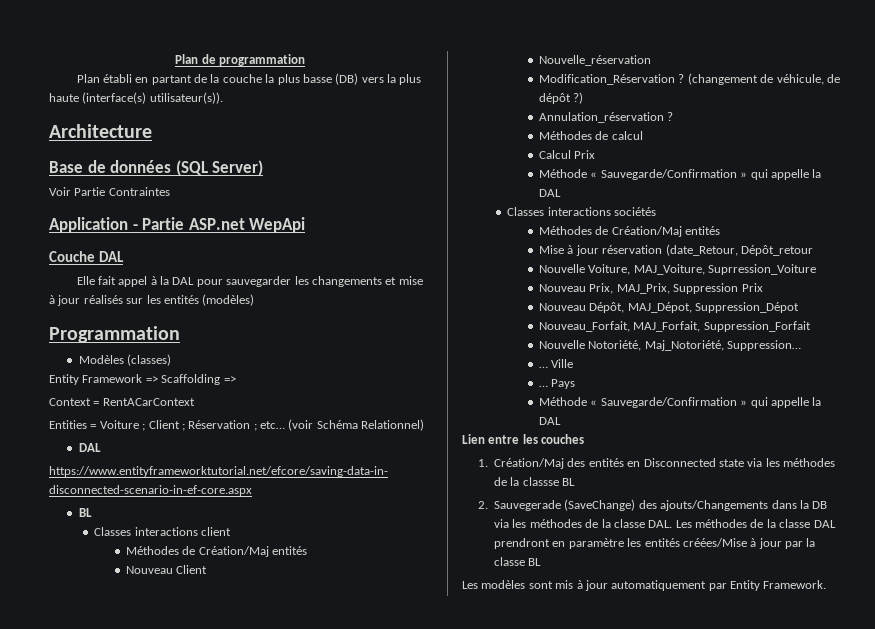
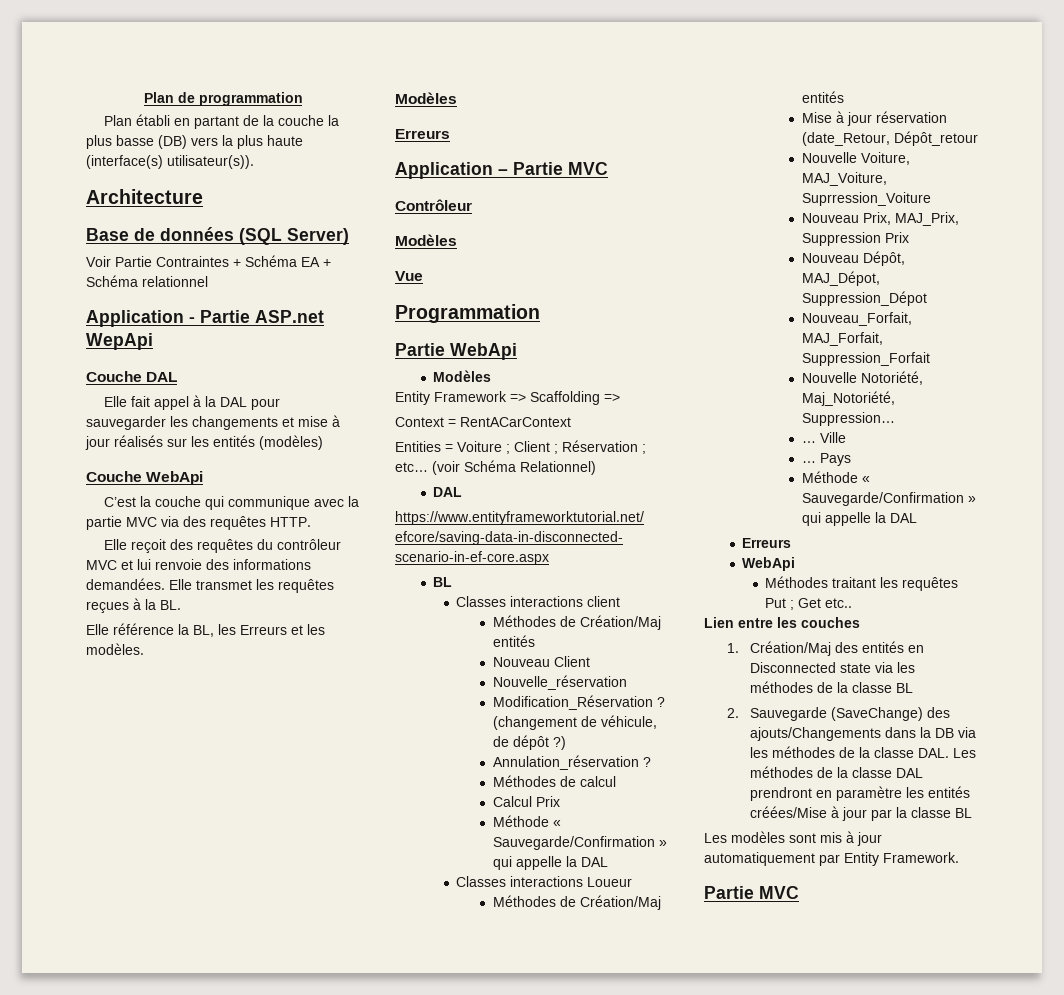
- Voir Partie Contraintes
+ Voir Partie Contraintes + Schéma EA + Schéma relationnel
+ Couche WebApi
+ C’est la couche qui communique avec la partie MVC via des requêtes HTTP.
+ Elle reçoit des requêtes du contrôleur MVC et lui renvoie des informations demandées. Elle transmet les requêtes reçues à la BL.
+ Elle référence la BL, les Erreurs et les modèles.
+ Modèles
+ Erreurs
+ Application – Partie MVC
+ Contrôleur
+ Modèles
+ Vue
- Modèles (classes)
+ Partie WebApi
+ Modèles
- Classes interactions sociétés
+ Classes interactions Loueur
  Pays
  Méthode « Sauvegarde/Confirmation » qui appelle la DAL
+ Erreurs
+ WebApi
+ Méthodes traitant les requêtes Put ; Get etc..
- 1. Création/Maj des entités en Disconnected state via les méthodes de la classse BL
+ 1. Création/Maj des entités en Disconnected state via les méthodes de la classe BL
- 2. Sauvegerade (SaveChange) des ajouts/Changements dans la DB via les méthodes de la classe DAL. Les méthodes de la classe DAL prendront en paramètre les entités créées/Mise à jour par la classe BL
+ 2. Sauvegarde (SaveChange) des ajouts/Changements dans la DB via les méthodes de la classe DAL. Les méthodes de la classe DAL prendront en paramètre les entités créées/Mise à jour par la classe BL
  Les modèles sont mis à jour automatiquement par Entity Framework.
+ Partie MVC

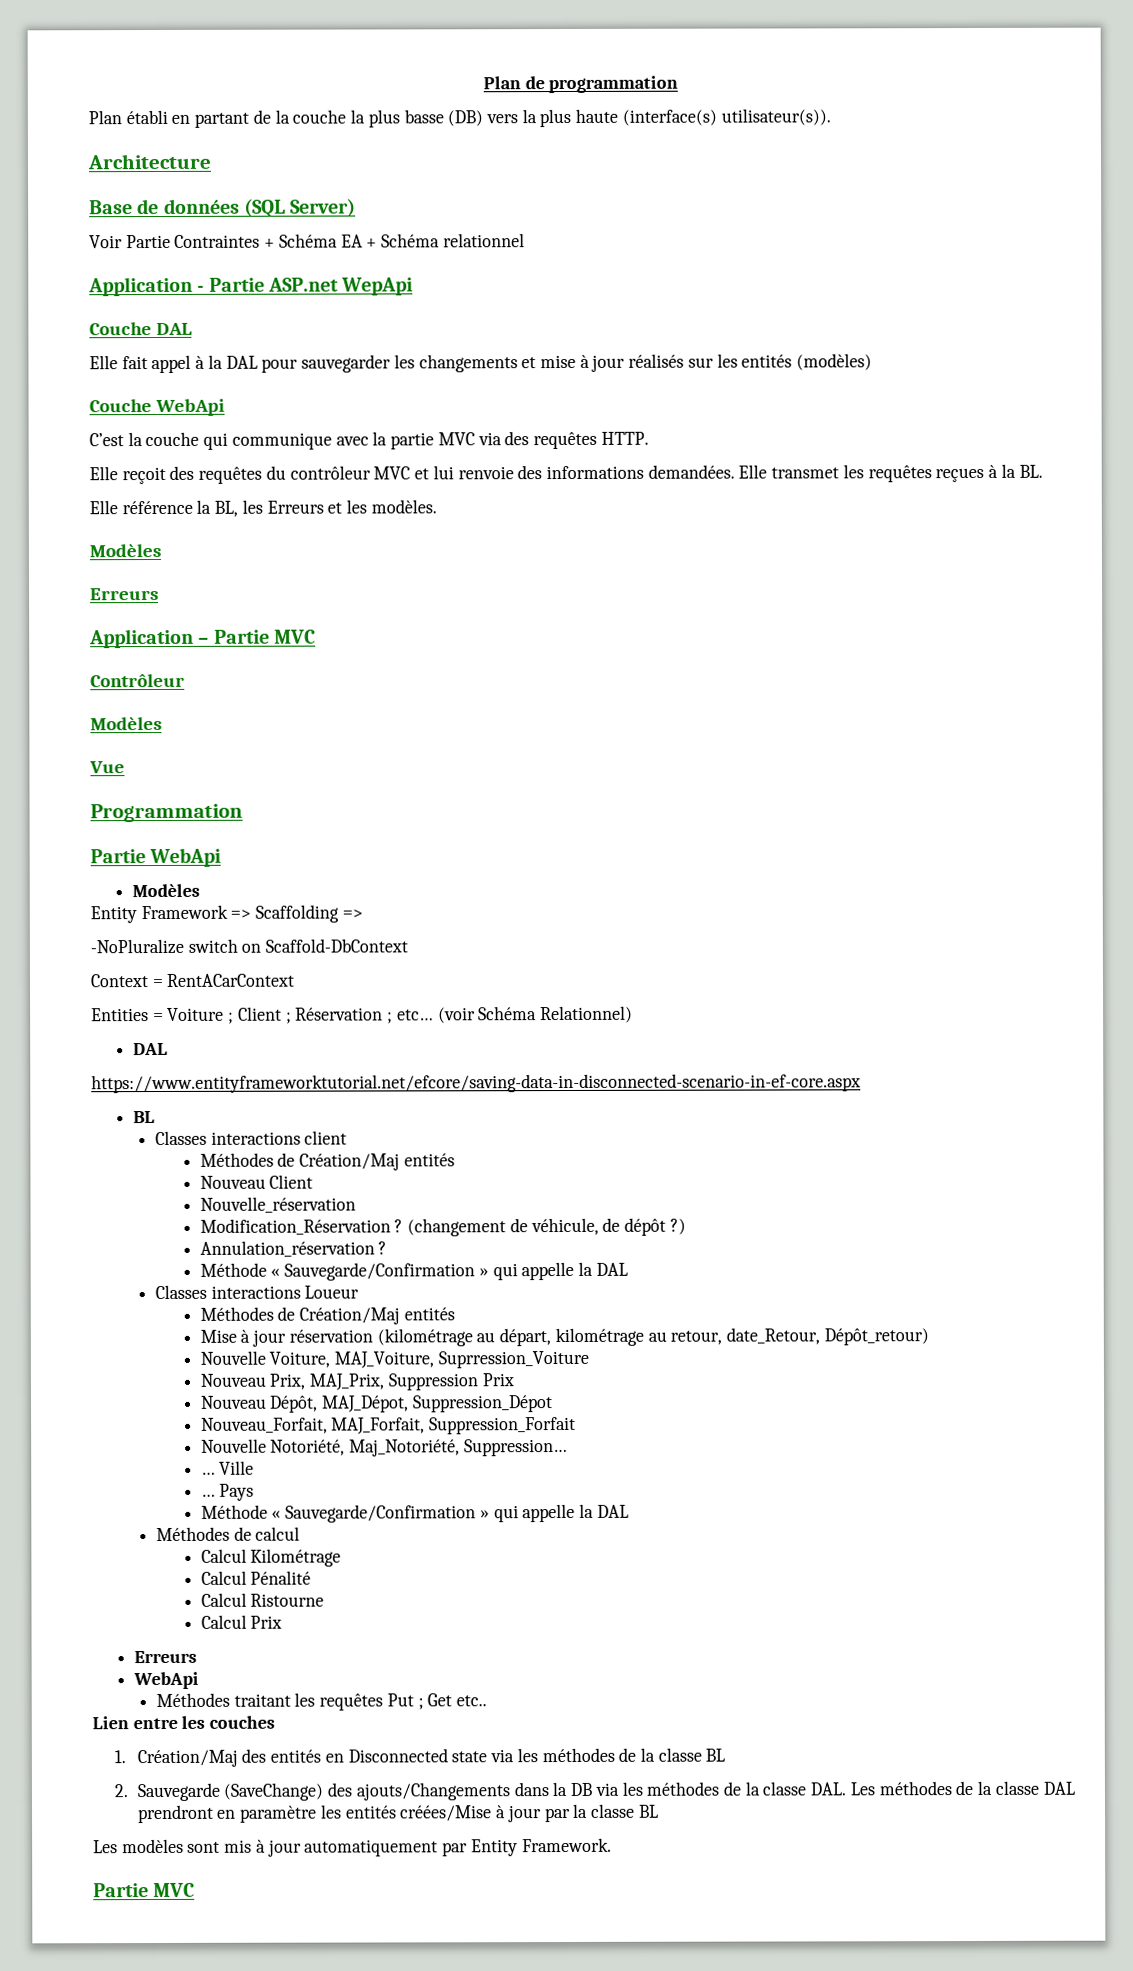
+ -NoPluralize switch on Scaffold-DbContext
- Méthodes de calcul
- Calcul Prix
- Mise à jour réservation (date_Retour, Dépôt_retour
+ Mise à jour réservation (kilométrage au départ, kilométrage au retour, date_Retour, Dépôt_retour)
+ Méthodes de calcul
+ Calcul Kilométrage
+ Calcul Pénalité
+ Calcul Ristourne
+ Calcul Prix

